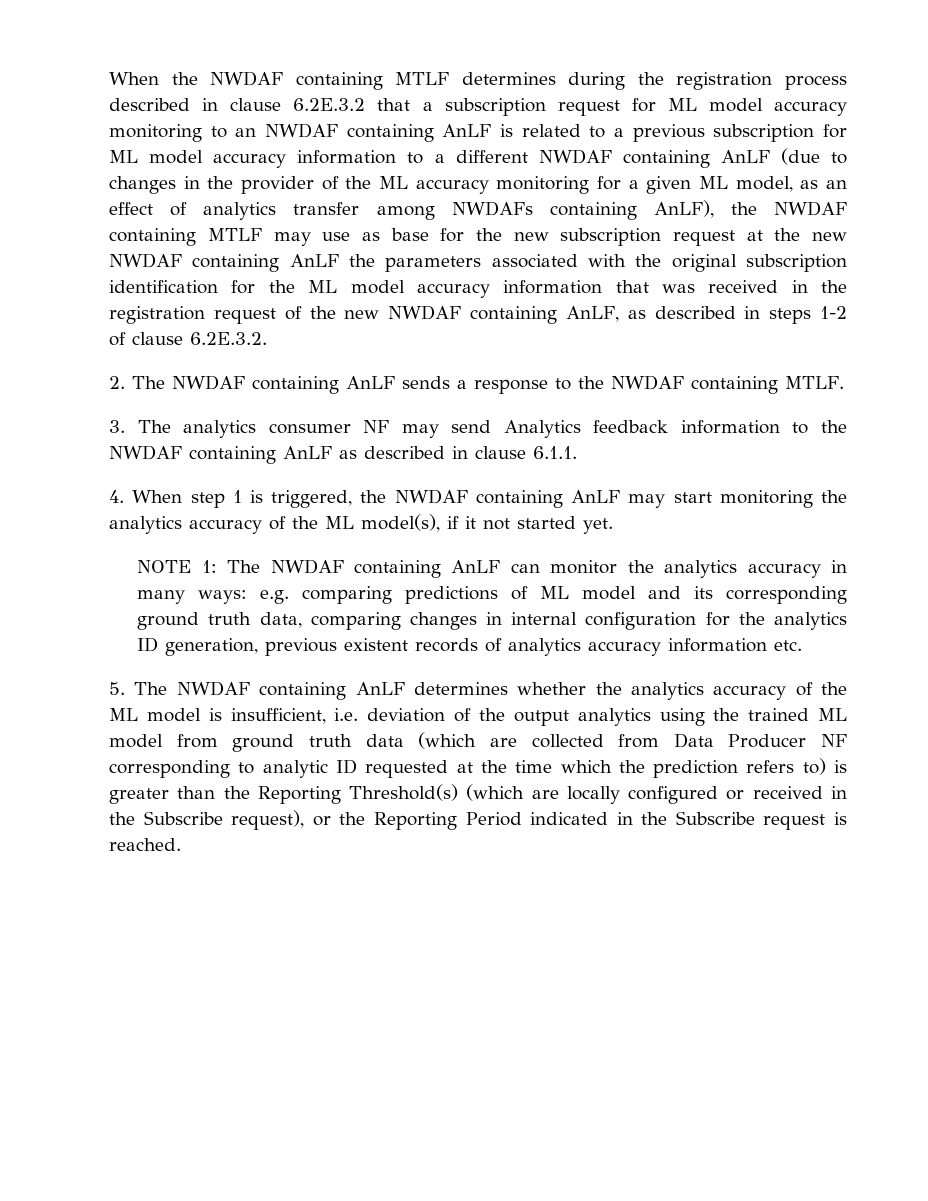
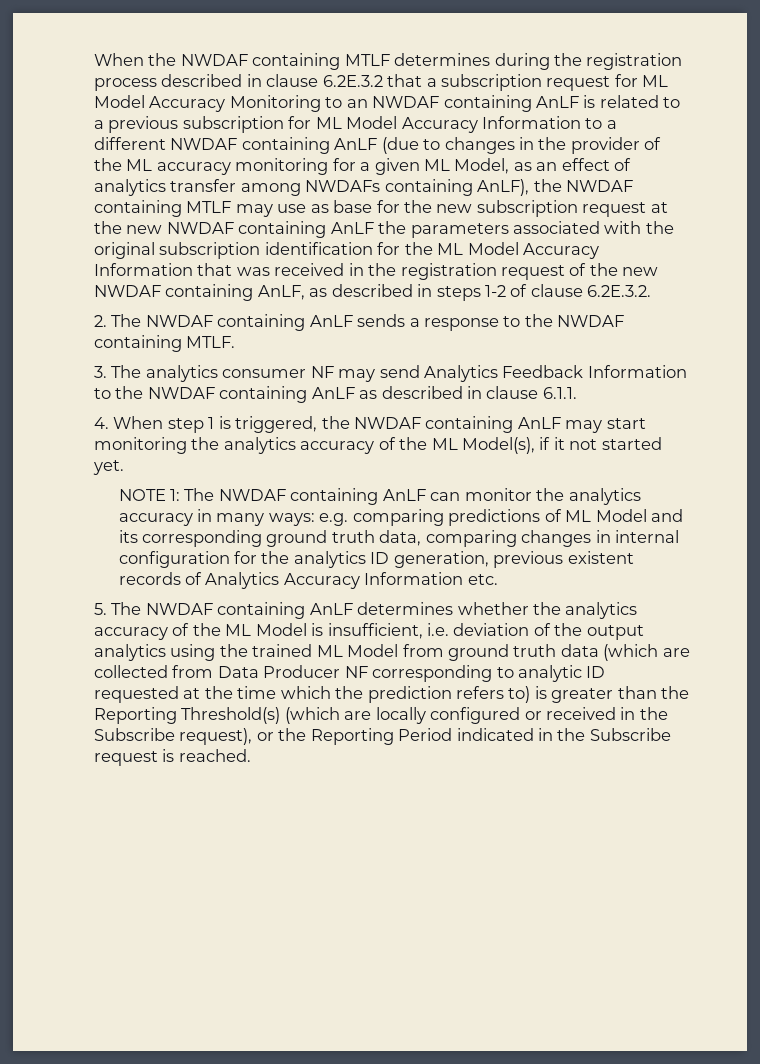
- When the NWDAF containing MTLF determines during the registration process described in clause 6.2E.3.2 that a subscription request for ML model accuracy monitoring to an NWDAF containing AnLF is related to a previous subscription for ML model accuracy information to a different NWDAF containing AnLF (due to changes in the provider of the ML accuracy monitoring for a given ML model, as an effect of analytics transfer among NWDAFs containing AnLF), the NWDAF containing MTLF may use as base for the new subscription request at the new NWDAF containing AnLF the parameters associated with the original subscription identification for the ML model accuracy information that was received in the registration request of the new NWDAF containing AnLF, as described in steps 1-2 of clause 6.2E.3.2.
+ When the NWDAF containing MTLF determines during the registration process described in clause 6.2E.3.2 that a subscription request for ML Model Accuracy Monitoring to an NWDAF containing AnLF is related to a previous subscription for ML Model Accuracy Information to a different NWDAF containing AnLF (due to changes in the provider of the ML accuracy monitoring for a given ML Model, as an effect of analytics transfer among NWDAFs containing AnLF), the NWDAF containing MTLF may use as base for the new subscription request at the new NWDAF containing AnLF the parameters associated with the original subscription identification for the ML Model Accuracy Information that was received in the registration request of the new NWDAF containing AnLF, as described in steps 1-2 of clause 6.2E.3.2.
- 3. The analytics consumer NF may send Analytics feedback information to the NWDAF containing AnLF as described in clause 6.1.1.
+ 3. The analytics consumer NF may send Analytics Feedback Information to the NWDAF containing AnLF as described in clause 6.1.1.
- 4. When step 1 is triggered, the NWDAF containing AnLF may start monitoring the analytics accuracy of the ML model(s), if it not started yet.
+ 4. When step 1 is triggered, the NWDAF containing AnLF may start monitoring the analytics accuracy of the ML Model(s), if it not started yet.
- NOTE 1: The NWDAF containing AnLF can monitor the analytics accuracy in many ways: e.g. comparing predictions of ML model and its corresponding ground truth data, comparing changes in internal configuration for the analytics ID generation, previous existent records of analytics accuracy information etc.
+ NOTE 1: The NWDAF containing AnLF can monitor the analytics accuracy in many ways: e.g. comparing predictions of ML Model and its corresponding ground truth data, comparing changes in internal configuration for the analytics ID generation, previous existent records of Analytics Accuracy Information etc.
- 5. The NWDAF containing AnLF determines whether the analytics accuracy of the ML model is insufficient, i.e. deviation of the output analytics using the trained ML model from ground truth data (which are collected from Data Producer NF corresponding to analytic ID requested at the time which the prediction refers to) is greater than the Reporting Threshold(s) (which are locally configured or received in the Subscribe request), or the Reporting Period indicated in the Subscribe request is reached.
+ 5. The NWDAF containing AnLF determines whether the analytics accuracy of the ML Model is insufficient, i.e. deviation of the output analytics using the trained ML Model from ground truth data (which are collected from Data Producer NF corresponding to analytic ID requested at the time which the prediction refers to) is greater than the Reporting Threshold(s) (which are locally configured or received in the Subscribe request), or the Reporting Period indicated in the Subscribe request is reached.

